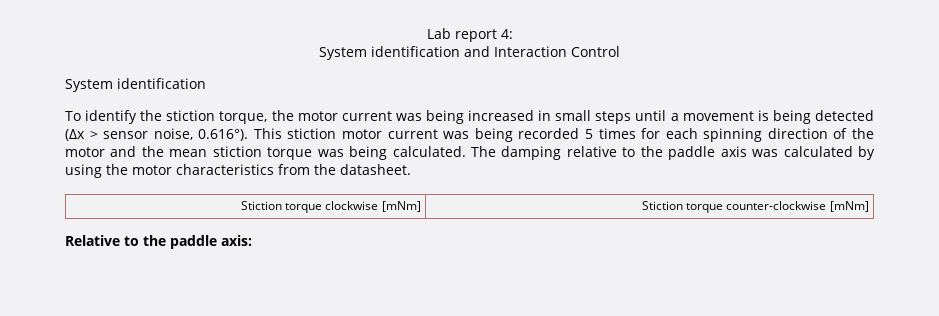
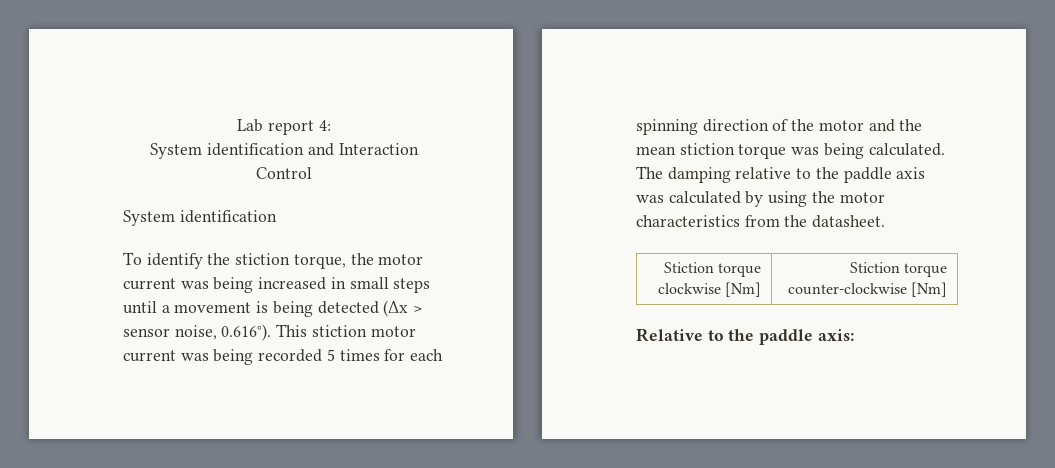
- Stiction torque clockwise [mNm] | Stiction torque counter-clockwise [mNm]
+ Stiction torque clockwise [Nm] | Stiction torque counter-clockwise [Nm]

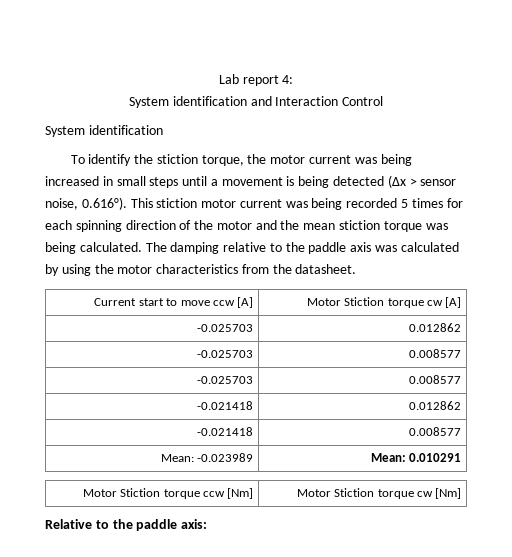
- Stiction torque clockwise [Nm] | Stiction torque counter-clockwise [Nm]
+ Current start to move ccw [A] | Motor Stiction torque cw [A]
+ -0.025703 | 0.012862
+ -0.025703 | 0.008577
+ -0.025703 | 0.008577
+ -0.021418 | 0.012862
+ -0.021418 | 0.008577
+ Mean: -0.023989 | Mean: 0.010291
+ Motor Stiction torque ccw [Nm] | Motor Stiction torque cw [Nm]

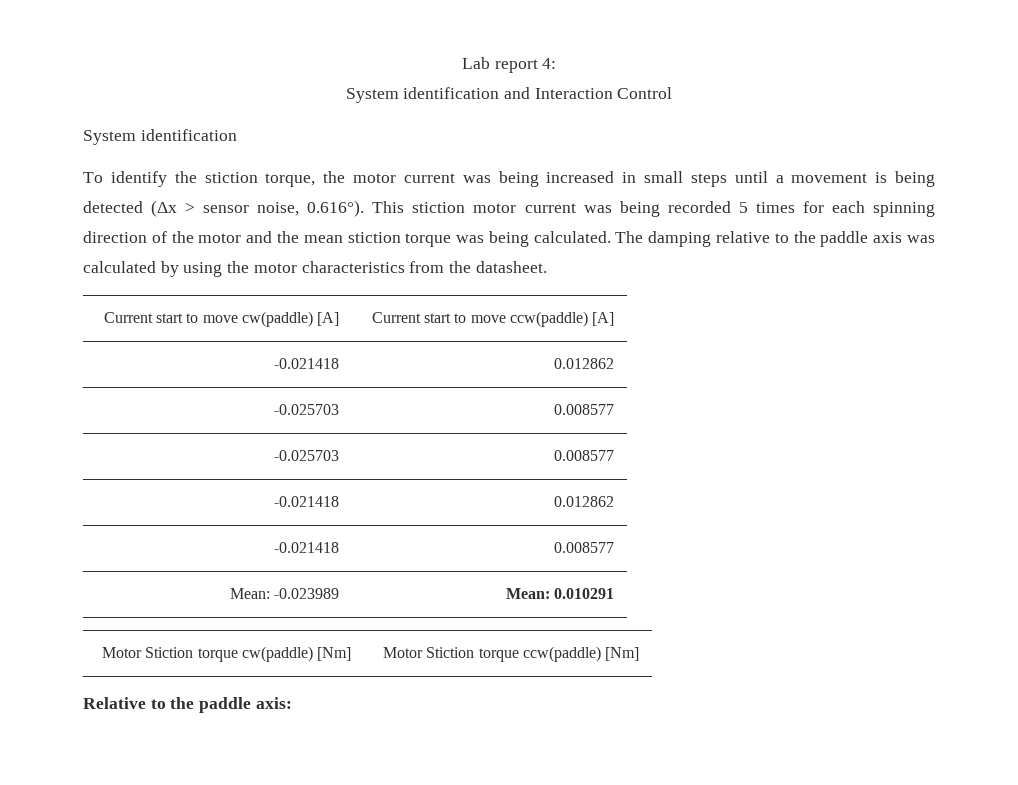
- Current start to move ccw [A] | Motor Stiction torque cw [A]
- -0.025703 | 0.012862
+ Current start to move cw(paddle) [A] | Current start to move ccw(paddle) [A]
+ -0.021418 | 0.012862
- Motor Stiction torque ccw [Nm] | Motor Stiction torque cw [Nm]
+ Motor Stiction torque cw(paddle) [Nm] | Motor Stiction torque ccw(paddle) [Nm]

